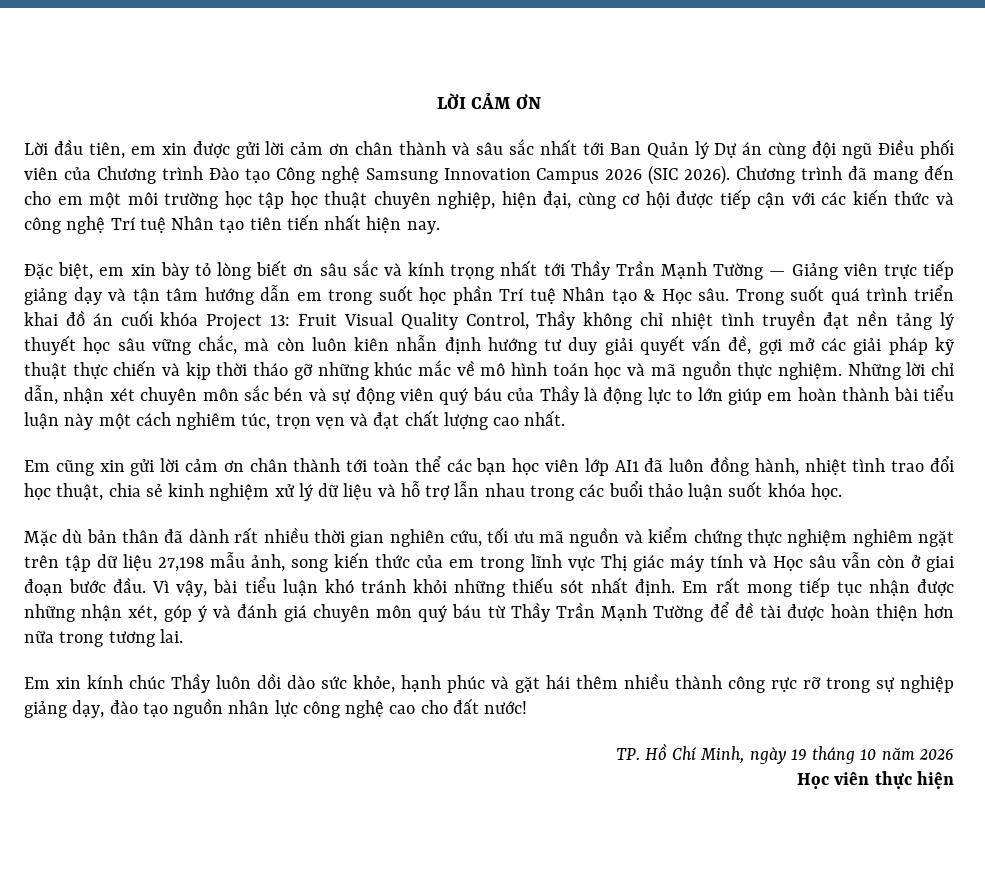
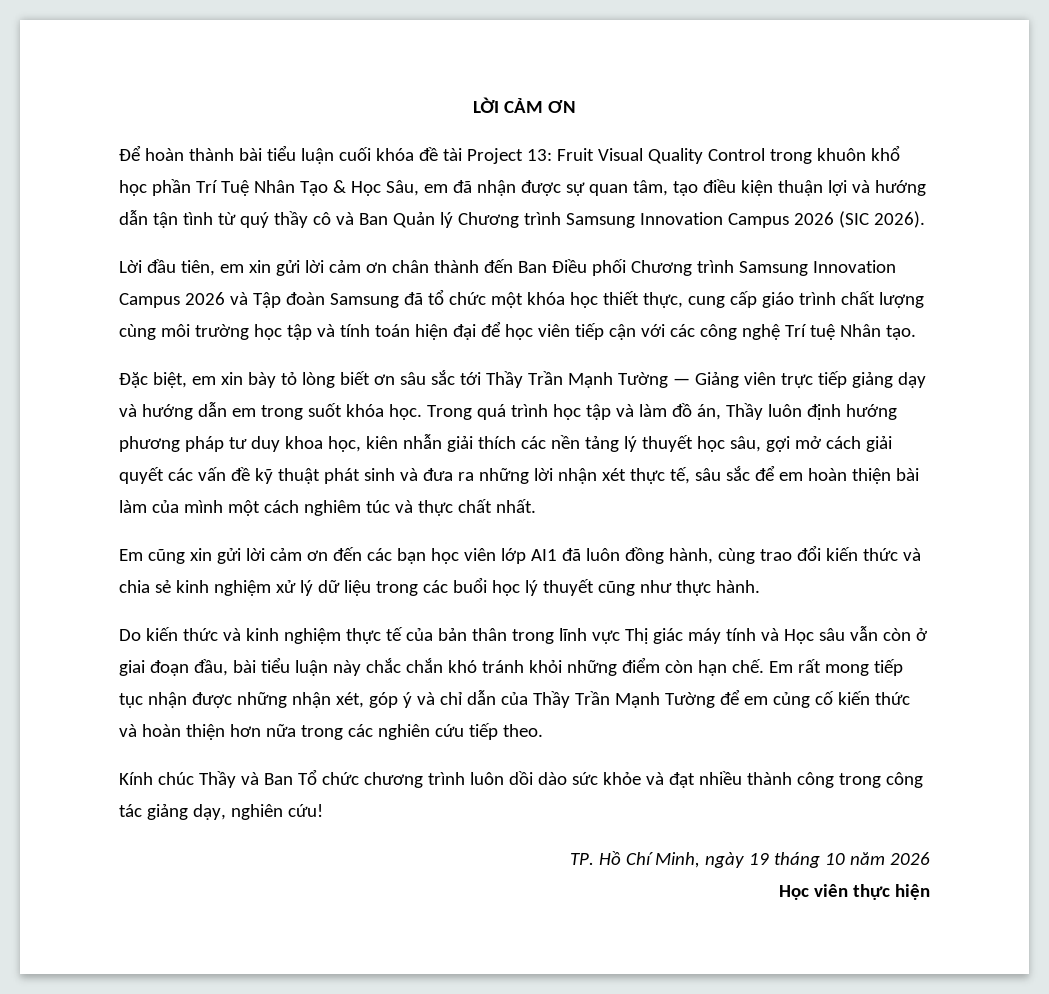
+ Để hoàn thành bài tiểu luận cuối khóa đề tài Project 13: Fruit Visual Quality Control trong khuôn khổ học phần Trí Tuệ Nhân Tạo & Học Sâu, em đã nhận được sự quan tâm, tạo điều kiện thuận lợi và hướng dẫn tận tình từ quý thầy cô và Ban Quản lý Chương trình Samsung Innovation Campus 2026 (SIC 2026).
- Lời đầu tiên, em xin được gửi lời cảm ơn chân thành và sâu sắc nhất tới Ban Quản lý Dự án cùng đội ngũ Điều phối viên của Chương trình Đào tạo Công nghệ Samsung Innovation Campus 2026 (SIC 2026). Chương trình đã mang đến cho em một môi trường học tập học thuật chuyên nghiệp, hiện đại, cùng cơ hội được tiếp cận với các kiến thức và công nghệ Trí tuệ Nhân tạo tiên tiến nhất hiện nay.
+ Lời đầu tiên, em xin gửi lời cảm ơn chân thành đến Ban Điều phối Chương trình Samsung Innovation Campus 2026 và Tập đoàn Samsung đã tổ chức một khóa học thiết thực, cung cấp giáo trình chất lượng cùng môi trường học tập và tính toán hiện đại để học viên tiếp cận với các công nghệ Trí tuệ Nhân tạo.
- Đặc biệt, em xin bày tỏ lòng biết ơn sâu sắc và kính trọng nhất tới Thầy Trần Mạnh Tường — Giảng viên trực tiếp giảng dạy và tận tâm hướng dẫn em trong suốt học phần Trí tuệ Nhân tạo & Học sâu. Trong suốt quá trình triển khai đồ án cuối khóa Project 13: Fruit Visual Quality Control, Thầy không chỉ nhiệt tình truyền đạt nền tảng lý thuyết học sâu vững chắc, mà còn luôn kiên nhẫn định hướng tư duy giải quyết vấn đề, gợi mở các giải pháp kỹ thuật thực chiến và kịp thời tháo gỡ những khúc mắc về mô hình toán học và mã nguồn thực nghiệm. Những lời chỉ dẫn, nhận xét chuyên môn sắc bén và sự động viên quý báu của Thầy là động lực to lớn giúp em hoàn thành bài tiểu luận này một cách nghiêm túc, trọn vẹn và đạt chất lượng cao nhất.
+ Đặc biệt, em xin bày tỏ lòng biết ơn sâu sắc tới Thầy Trần Mạnh Tường — Giảng viên trực tiếp giảng dạy và hướng dẫn em trong suốt khóa học. Trong quá trình học tập và làm đồ án, Thầy luôn định hướng phương pháp tư duy khoa học, kiên nhẫn giải thích các nền tảng lý thuyết học sâu, gợi mở cách giải quyết các vấn đề kỹ thuật phát sinh và đưa ra những lời nhận xét thực tế, sâu sắc để em hoàn thiện bài làm của mình một cách nghiêm túc và thực chất nhất.
- Em cũng xin gửi lời cảm ơn chân thành tới toàn thể các bạn học viên lớp AI1 đã luôn đồng hành, nhiệt tình trao đổi học thuật, chia sẻ kinh nghiệm xử lý dữ liệu và hỗ trợ lẫn nhau trong các buổi thảo luận suốt khóa học.
- Mặc dù bản thân đã dành rất nhiều thời gian nghiên cứu, tối ưu mã nguồn và kiểm chứng thực nghiệm nghiêm ngặt trên tập dữ liệu 27,198 mẫu ảnh, song kiến thức của em trong lĩnh vực Thị giác máy tính và Học sâu vẫn còn ở giai đoạn bước đầu. Vì vậy, bài tiểu luận khó tránh khỏi những thiếu sót nhất định.
+ Em cũng xin gửi lời cảm ơn đến các bạn học viên lớp AI1 đã luôn đồng hành, cùng trao đổi kiến thức và chia sẻ kinh nghiệm xử lý dữ liệu trong các buổi học lý thuyết cũng như thực hành.
+ Do kiến thức và kinh nghiệm thực tế của bản thân trong lĩnh vực Thị giác máy tính và Học sâu vẫn còn ở giai đoạn đầu, bài tiểu luận này chắc chắn khó tránh khỏi những điểm còn hạn chế.
- Em rất mong tiếp tục nhận được những nhận xét, góp ý và đánh giá chuyên môn quý báu từ Thầy Trần Mạnh Tường để đề tài được hoàn thiện hơn nữa trong tương lai.
- Em xin kính chúc Thầy luôn dồi dào sức khỏe, hạnh phúc và gặt hái thêm nhiều thành công rực rỡ trong sự nghiệp giảng dạy, đào tạo nguồn nhân lực công nghệ cao cho đất nước!
+ Em rất mong tiếp tục nhận được những nhận xét, góp ý và chỉ dẫn của Thầy Trần Mạnh Tường để em củng cố kiến thức và hoàn thiện hơn nữa trong các nghiên cứu tiếp theo.
+ Kính chúc Thầy và Ban Tổ chức chương trình luôn dồi dào sức khỏe và đạt nhiều thành công trong công tác giảng dạy, nghiên cứu!

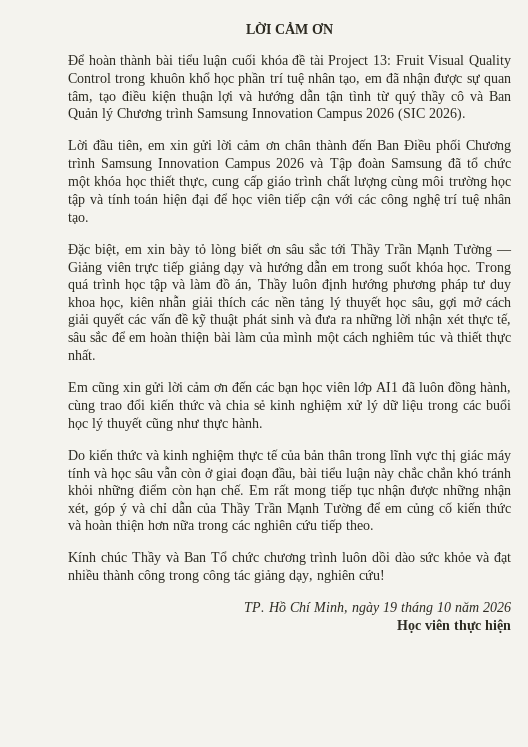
- Để hoàn thành bài tiểu luận cuối khóa đề tài Project 13: Fruit Visual Quality Control trong khuôn khổ học phần Trí Tuệ Nhân Tạo & Học Sâu, em đã nhận được sự quan tâm, tạo điều kiện thuận lợi và hướng dẫn tận tình từ quý thầy cô và Ban Quản lý Chương trình Samsung Innovation Campus 2026 (SIC 2026).
+ Để hoàn thành bài tiểu luận cuối khóa đề tài Project 13: Fruit Visual Quality Control trong khuôn khổ học phần trí tuệ nhân tạo, em đã nhận được sự quan tâm, tạo điều kiện thuận lợi và hướng dẫn tận tình từ quý thầy cô và Ban Quản lý Chương trình Samsung Innovation Campus 2026 (SIC 2026).
- Lời đầu tiên, em xin gửi lời cảm ơn chân thành đến Ban Điều phối Chương trình Samsung Innovation Campus 2026 và Tập đoàn Samsung đã tổ chức một khóa học thiết thực, cung cấp giáo trình chất lượng cùng môi trường học tập và tính toán hiện đại để học viên tiếp cận với các công nghệ Trí tuệ Nhân tạo.
+ Lời đầu tiên, em xin gửi lời cảm ơn chân thành đến Ban Điều phối Chương trình Samsung Innovation Campus 2026 và Tập đoàn Samsung đã tổ chức một khóa học thiết thực, cung cấp giáo trình chất lượng cùng môi trường học tập và tính toán hiện đại để học viên tiếp cận với các công nghệ trí tuệ nhân tạo.
- Trong quá trình học tập và làm đồ án, Thầy luôn định hướng phương pháp tư duy khoa học, kiên nhẫn giải thích các nền tảng lý thuyết học sâu, gợi mở cách giải quyết các vấn đề kỹ thuật phát sinh và đưa ra những lời nhận xét thực tế, sâu sắc để em hoàn thiện bài làm của mình một cách nghiêm túc và thực chất nhất.
+ Trong quá trình học tập và làm đồ án, Thầy luôn định hướng phương pháp tư duy khoa học, kiên nhẫn giải thích các nền tảng lý thuyết học sâu, gợi mở cách giải quyết các vấn đề kỹ thuật phát sinh và đưa ra những lời nhận xét thực tế, sâu sắc để em hoàn thiện bài làm của mình một cách nghiêm túc và thiết thực nhất.
- Do kiến thức và kinh nghiệm thực tế của bản thân trong lĩnh vực Thị giác máy tính và Học sâu vẫn còn ở giai đoạn đầu, bài tiểu luận này chắc chắn khó tránh khỏi những điểm còn hạn chế.
+ Do kiến thức và kinh nghiệm thực tế của bản thân trong lĩnh vực thị giác máy tính và học sâu vẫn còn ở giai đoạn đầu, bài tiểu luận này chắc chắn khó tránh khỏi những điểm còn hạn chế.

